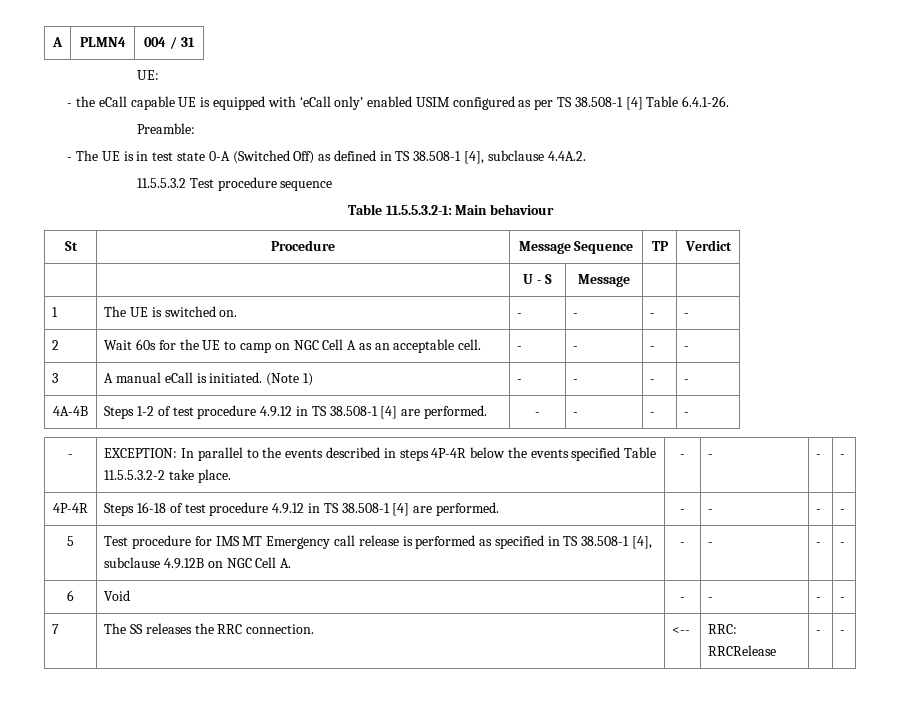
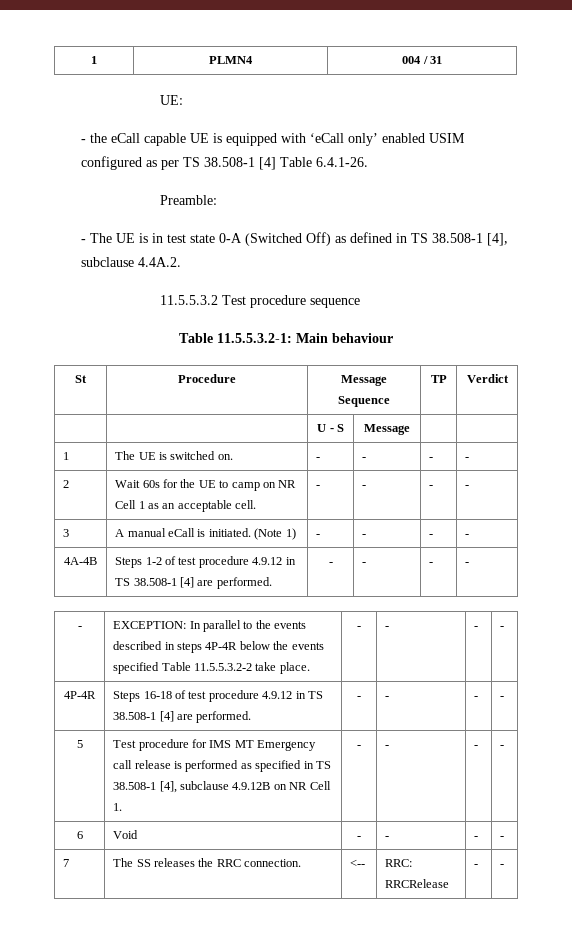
- A | PLMN4 | 004 / 31
+ 1 | PLMN4 | 004 / 31
- 2 | Wait 60s for the UE to camp on NGC Cell A as an acceptable cell. | - | - | - | -
+ 2 | Wait 60s for the UE to camp on NR Cell 1 as an acceptable cell. | - | - | - | -
- 5 | Test procedure for IMS MT Emergency call release is performed as specified in TS 38.508-1 [4], subclause 4.9.12B on NGC Cell A. | - | - | - | -
+ 5 | Test procedure for IMS MT Emergency call release is performed as specified in TS 38.508-1 [4], subclause 4.9.12B on NR Cell 1. | - | - | - | -

